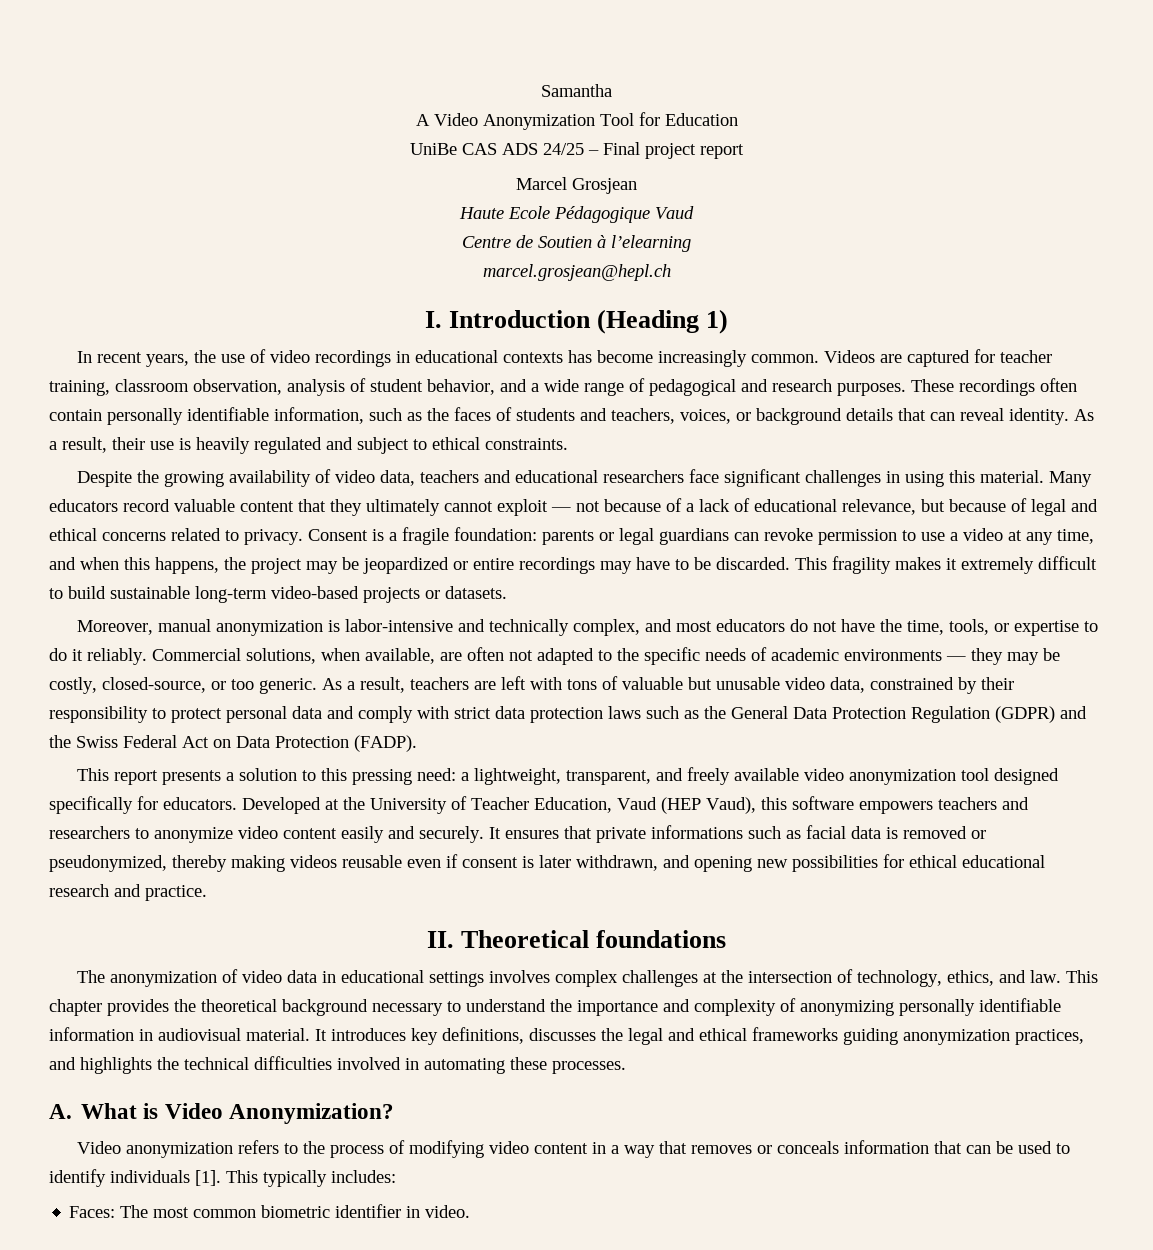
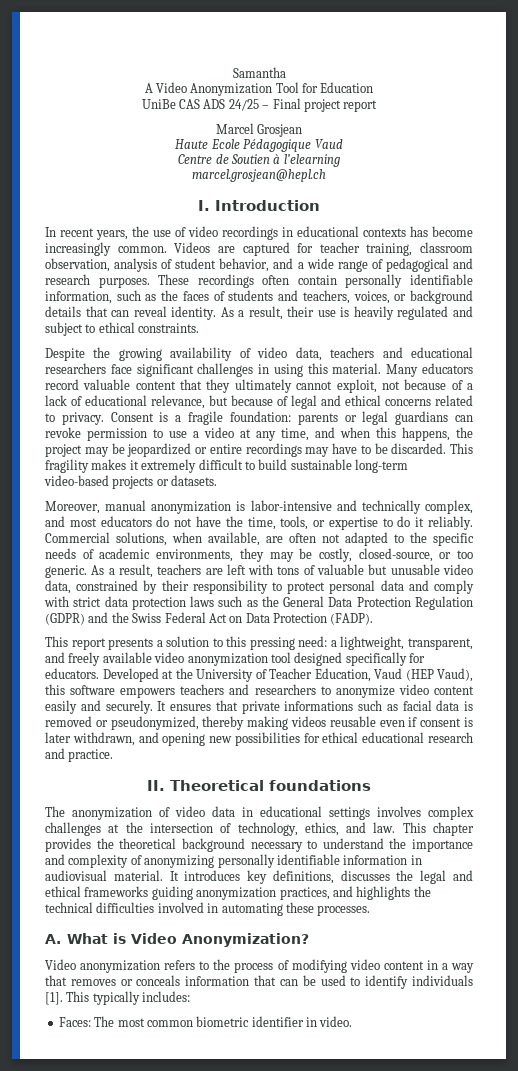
- I. Introduction (Heading 1)
+ I. Introduction
- Many educators record valuable content that they ultimately cannot exploit — not because of a lack of educational relevance, but because of legal and ethical concerns related to privacy.
+ Many educators record valuable content that they ultimately cannot exploit, not because of a lack of educational relevance, but because of legal and ethical concerns related to privacy.
- Commercial solutions, when available, are often not adapted to the specific needs of academic environments — they may be costly, closed-source, or too generic.
+ Commercial solutions, when available, are often not adapted to the specific needs of academic environments, they may be costly, closed-source, or too generic.

